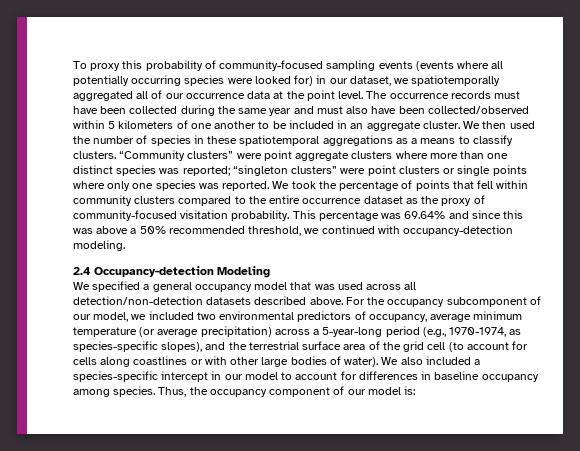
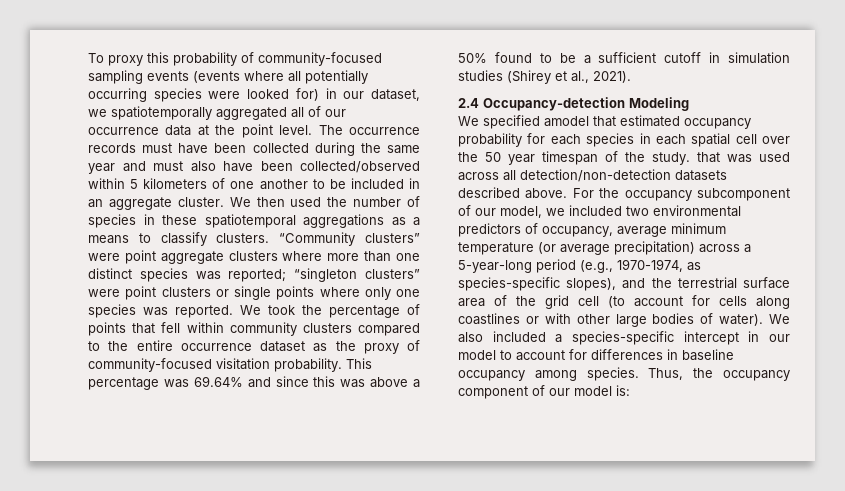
- This percentage was 69.64% and since this was above a 50% recommended threshold, we continued with occupancy-detection modeling.
+ This percentage was 69.64% and since this was above a 50% found to be a sufficient cutoff in simulation studies (Shirey et al., 2021).
- We specified a general occupancy model that was used across all detection/non-detection datasets described above.
+ We specified amodel that estimated occupancy probability for each species in each spatial cell over the 50 year timespan of the study. that was used across all detection/non-detection datasets described above.

